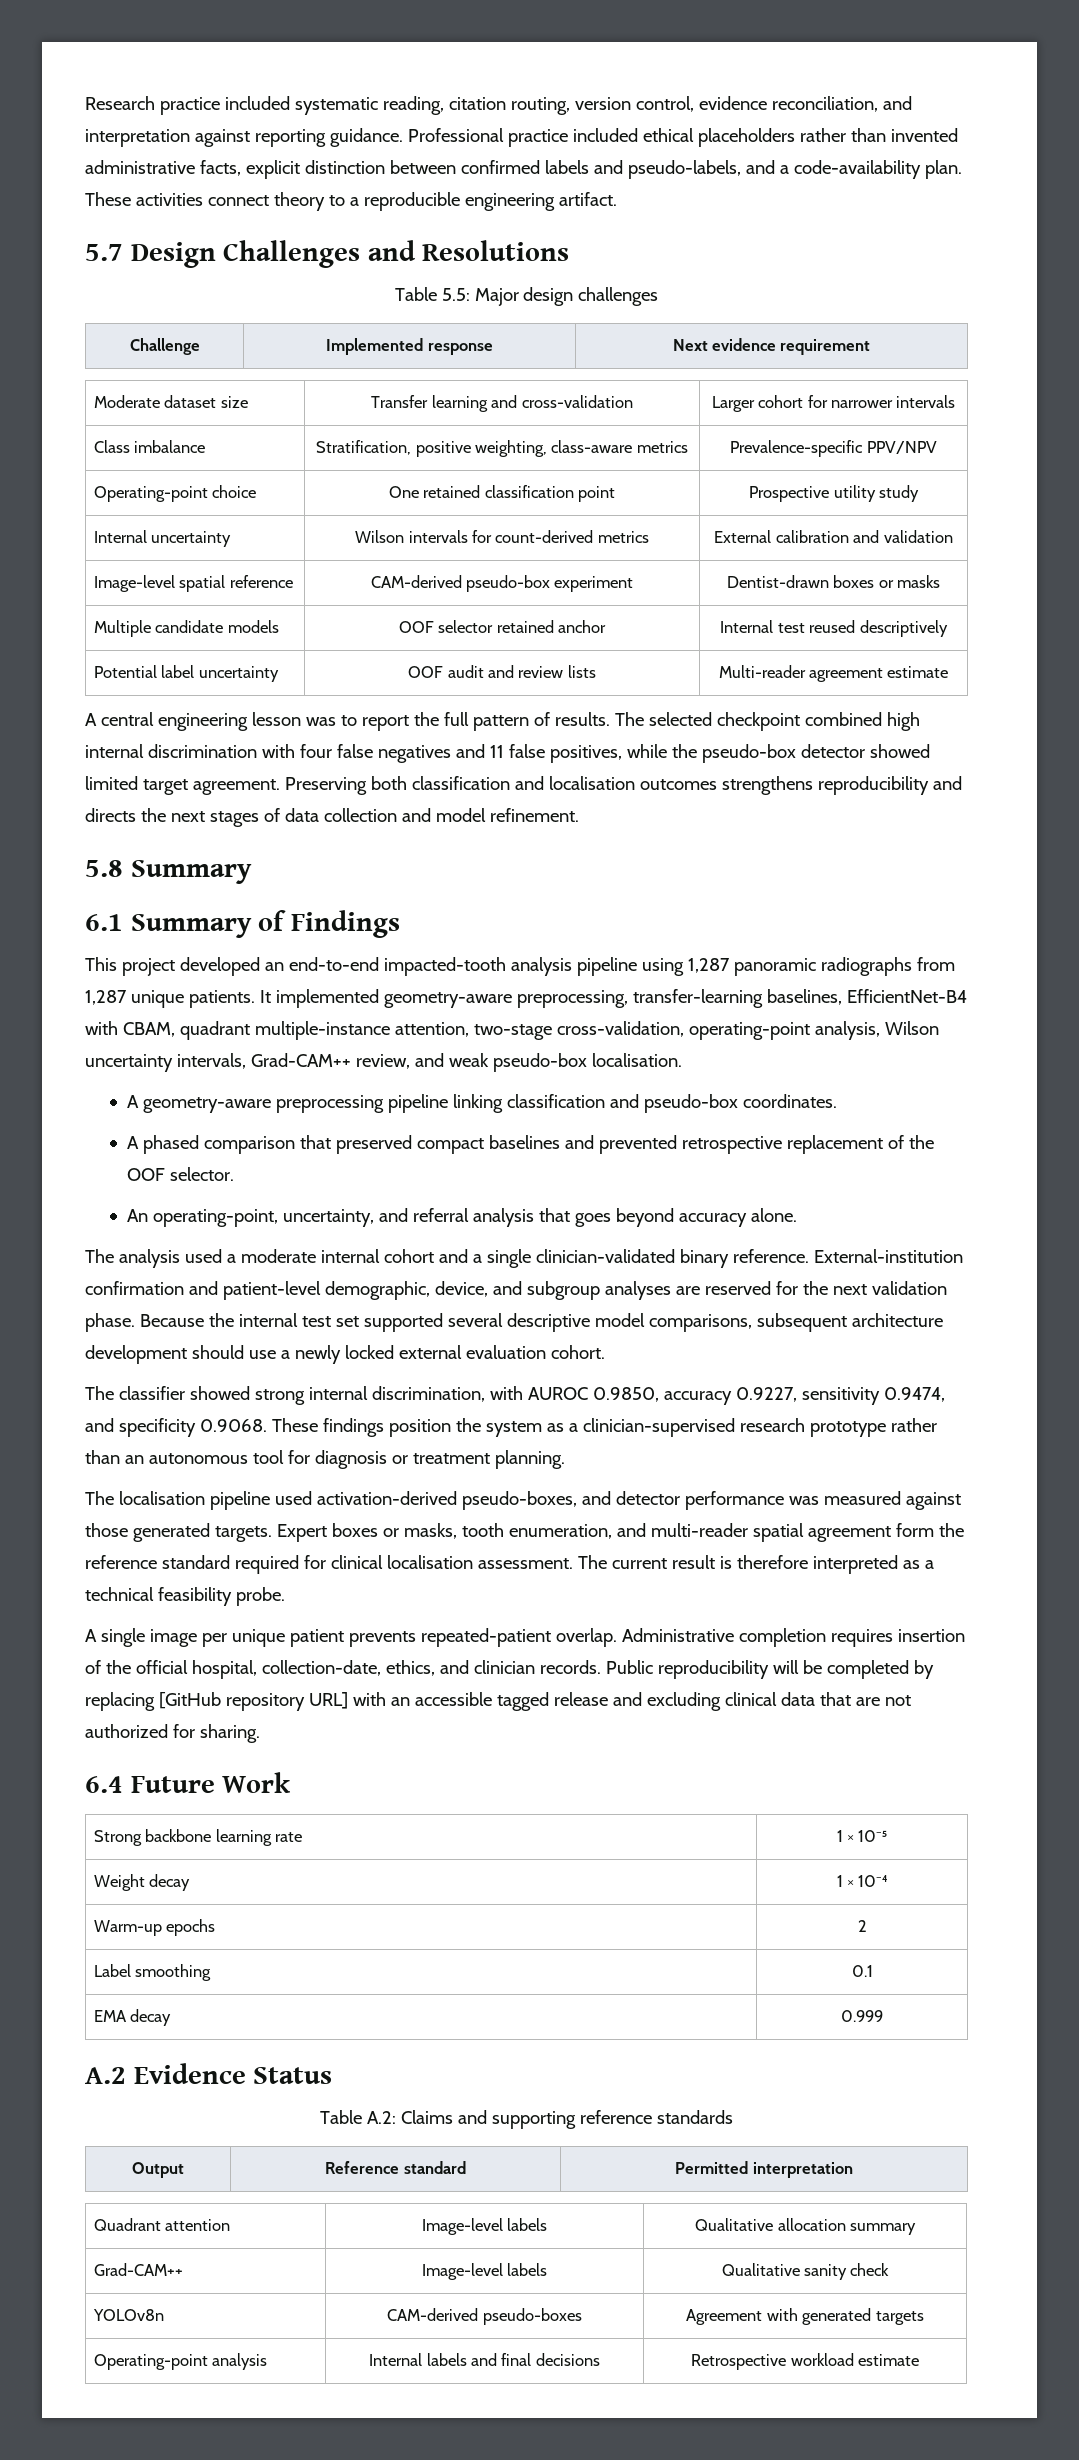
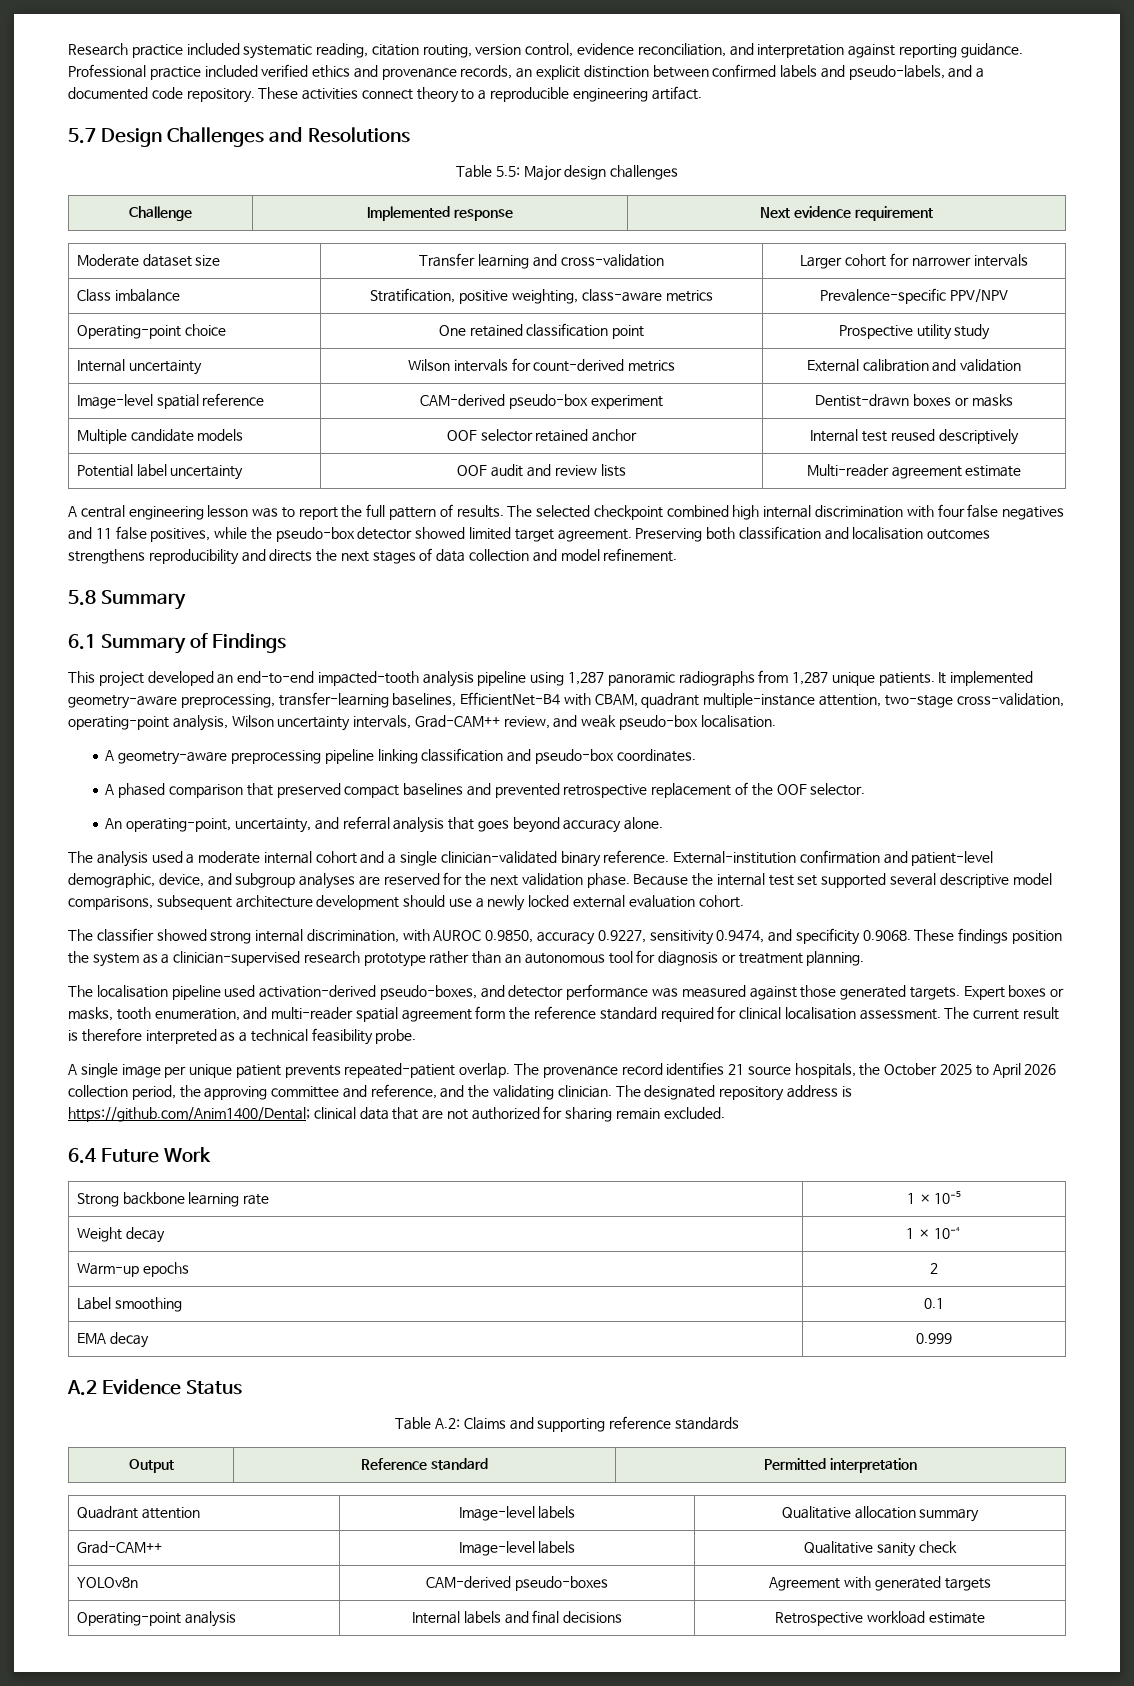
- Professional practice included ethical placeholders rather than invented administrative facts, explicit distinction between confirmed labels and pseudo-labels, and a code-availability plan.
+ Professional practice included verified ethics and provenance records, an explicit distinction between confirmed labels and pseudo-labels, and a documented code repository.
- Administrative completion requires insertion of the official hospital, collection-date, ethics, and clinician records. Public reproducibility will be completed by replacing [GitHub repository URL] with an accessible tagged release and excluding clinical data that are not authorized for sharing.
+ The provenance record identifies 21 source hospitals, the October 2025 to April 2026 collection period, the approving committee and reference, and the validating clinician. The designated repository address is https://github.com/Anim1400/Dental; clinical data that are not authorized for sharing remain excluded.

